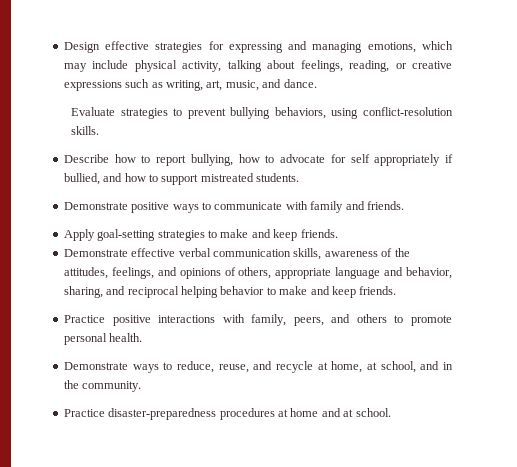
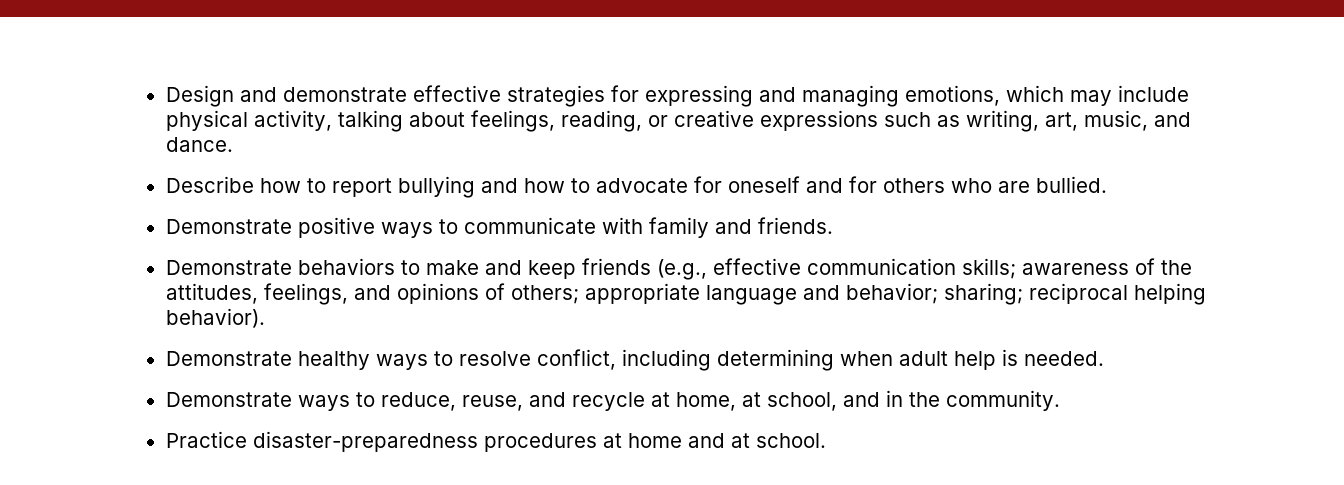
- Design effective strategies for expressing and managing emotions, which may include physical activity, talking about feelings, reading, or creative expressions such as writing, art, music, and dance.
+ Design and demonstrate effective strategies for expressing and managing emotions, which may include physical activity, talking about feelings, reading, or creative expressions such as writing, art, music, and dance.
- Evaluate strategies to prevent bullying behaviors, using conflict-resolution skills.
- Describe how to report bullying, how to advocate for self appropriately if bullied, and how to support mistreated students.
+ Describe how to report bullying and how to advocate for oneself and for others who are bullied.
- Apply goal-setting strategies to make and keep friends.
- Demonstrate effective verbal communication skills, awareness of the attitudes, feelings, and opinions of others, appropriate language and behavior, sharing, and reciprocal helping behavior to make and keep friends.
- Practice positive interactions with family, peers, and others to promote personal health.
+ Demonstrate behaviors to make and keep friends (e.g., effective communication skills; awareness of the attitudes, feelings, and opinions of others; appropriate language and behavior; sharing; reciprocal helping behavior).
+ Demonstrate healthy ways to resolve conflict, including determining when adult help is needed.

